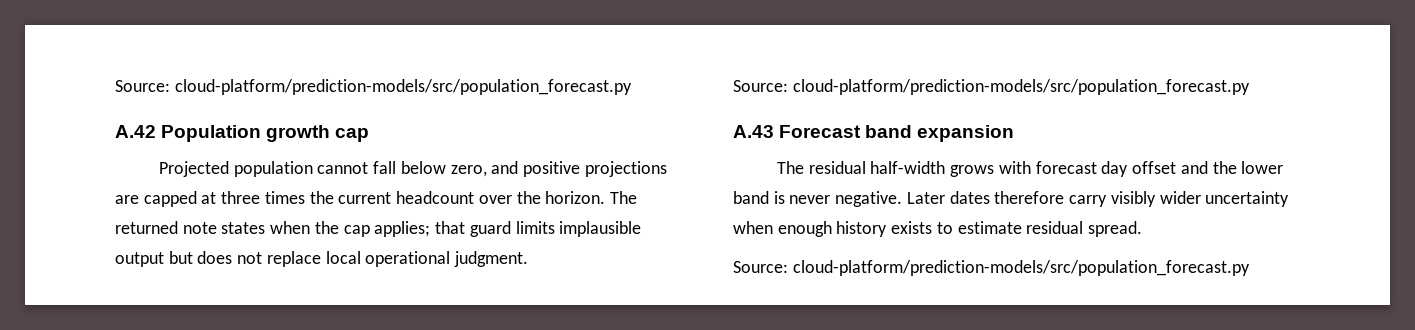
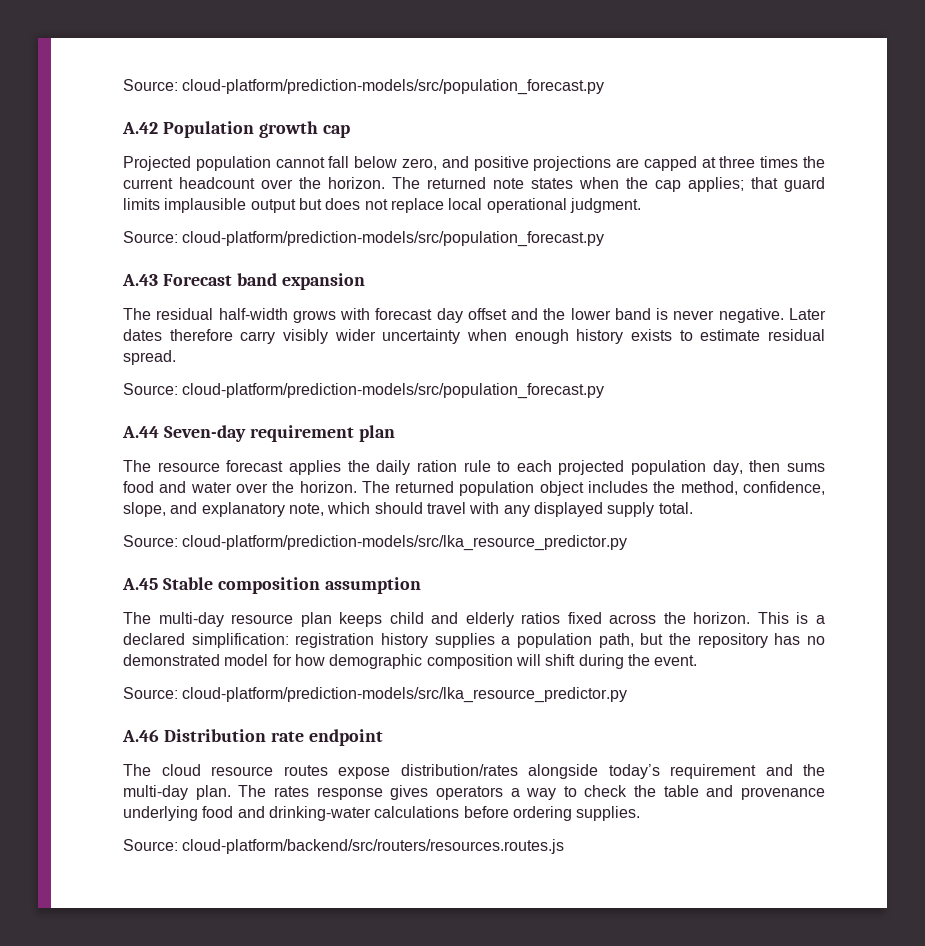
+ A.44 Seven-day requirement plan
+ The resource forecast applies the daily ration rule to each projected population day, then sums food and water over the horizon. The returned population object includes the method, confidence, slope, and explanatory note, which should travel with any displayed supply total.
+ Source: cloud-platform/prediction-models/src/lka_resource_predictor.py
+ A.45 Stable composition assumption
+ The multi-day resource plan keeps child and elderly ratios fixed across the horizon. This is a declared simplification: registration history supplies a population path, but the repository has no demonstrated model for how demographic composition will shift during the event.
+ Source: cloud-platform/prediction-models/src/lka_resource_predictor.py
+ A.46 Distribution rate endpoint
+ The cloud resource routes expose distribution/rates alongside today’s requirement and the multi-day plan. The rates response gives operators a way to check the table and provenance underlying food and drinking-water calculations before ordering supplies.
+ Source: cloud-platform/backend/src/routers/resources.routes.js

